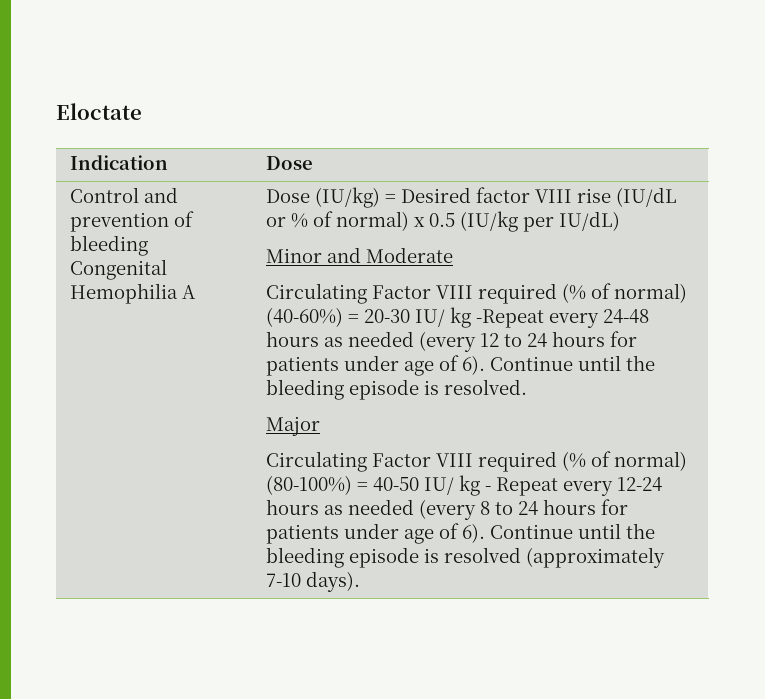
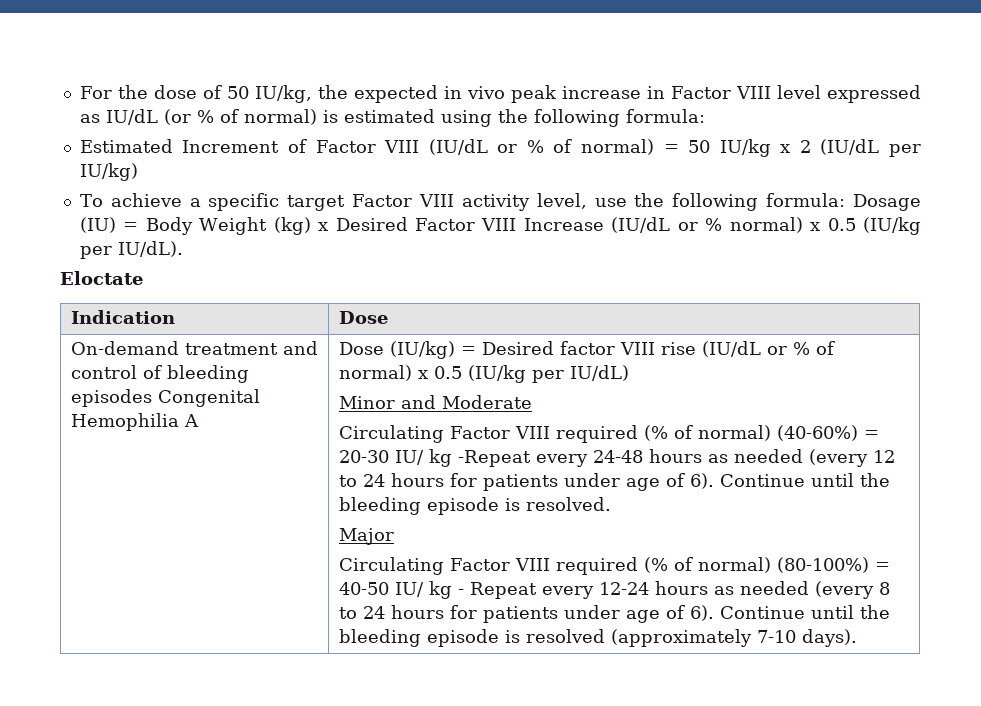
+ For the dose of 50 IU/kg, the expected in vivo peak increase in Factor VIII level expressed as IU/dL (or % of normal) is estimated using the following formula:
+ Estimated Increment of Factor VIII (IU/dL or % of normal) = 50 IU/kg x 2 (IU/dL per IU/kg)
+ To achieve a specific target Factor VIII activity level, use the following formula: Dosage (IU) = Body Weight (kg) x Desired Factor VIII Increase (IU/dL or % normal) x 0.5 (IU/kg per IU/dL).
- Control and prevention of bleeding Congenital Hemophilia A
+ On-demand treatment and control of bleeding episodes Congenital Hemophilia A

